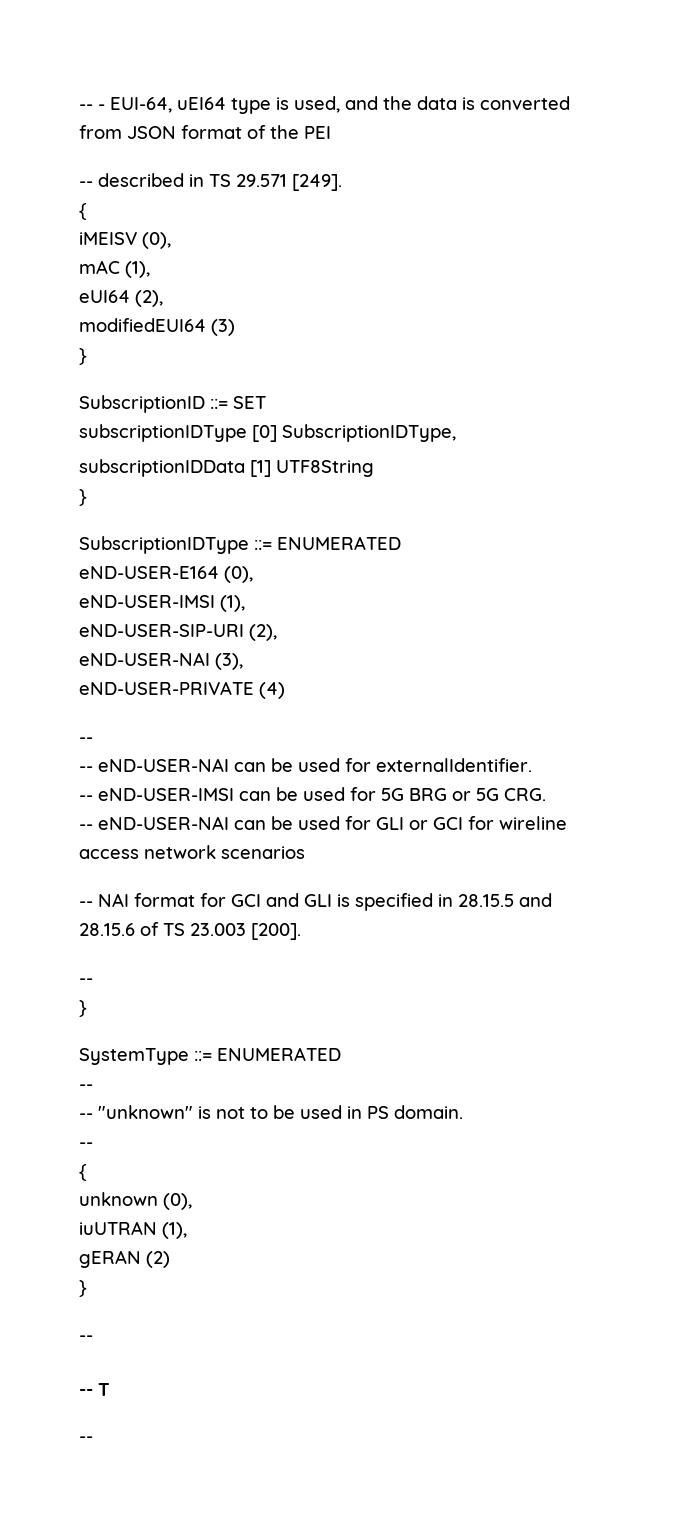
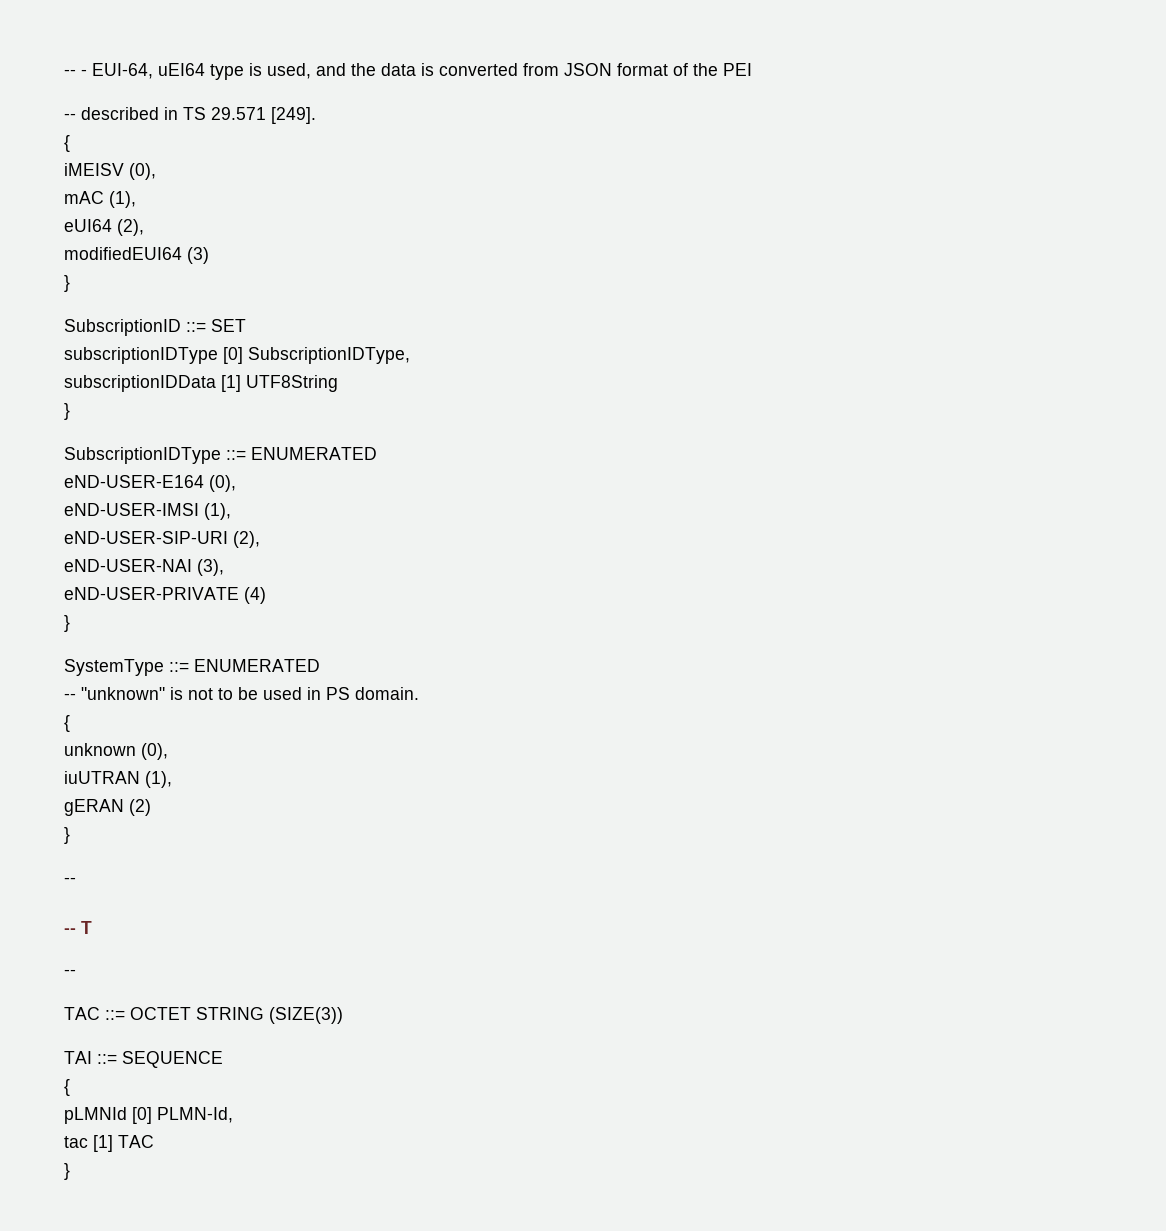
  eND-USER-PRIVATE (4)
- --
- -- eND-USER-NAI can be used for externalIdentifier.
- -- eND-USER-IMSI can be used for 5G BRG or 5G CRG.
- -- eND-USER-NAI can be used for GLI or GCI for wireline access network scenarios
- -- NAI format for GCI and GLI is specified in 28.15.5 and 28.15.6 of TS 23.003 [200].
- --
  SystemType ::= ENUMERATED
- --
  -- "unknown" is not to be used in PS domain.
- --
+ TAC ::= OCTET STRING (SIZE(3))
+ TAI ::= SEQUENCE
+ {
+ pLMNId [0] PLMN-Id,
+ tac [1] TAC
+ }

